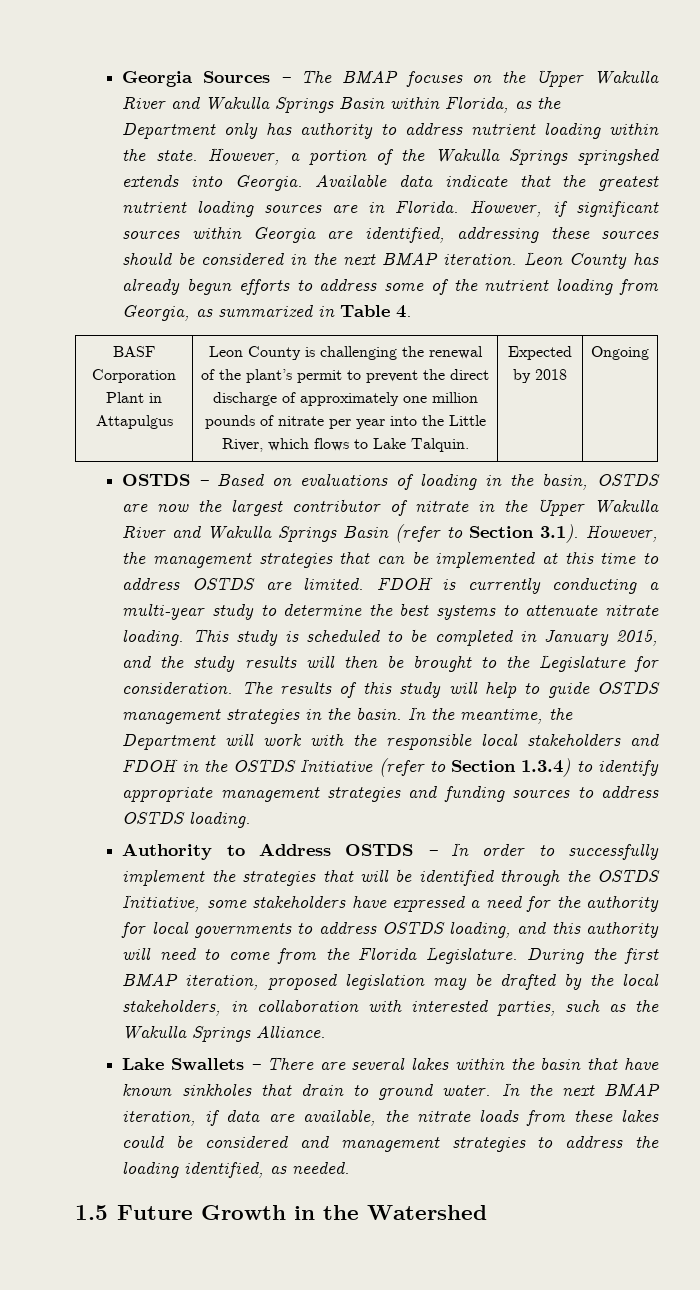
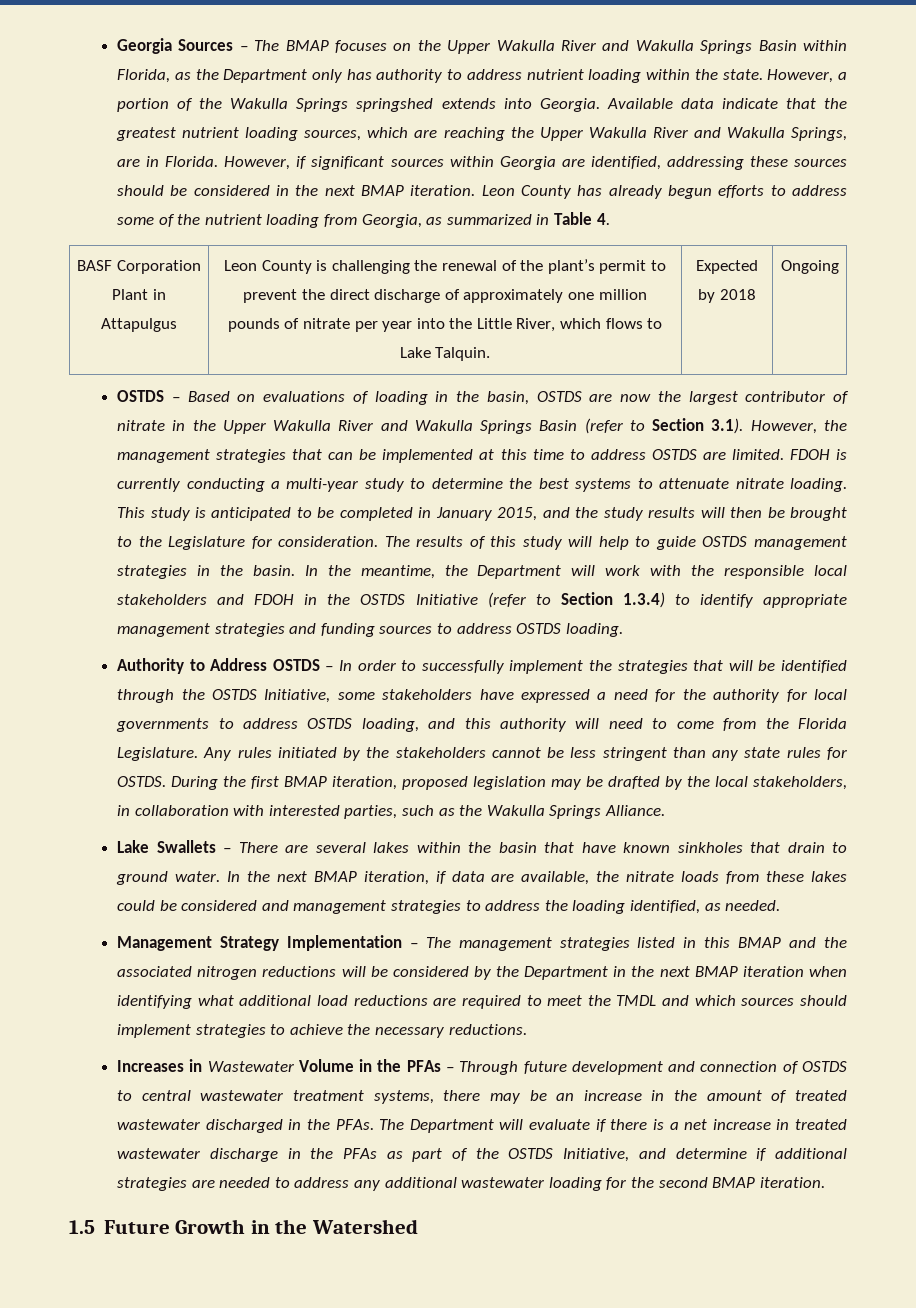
- Available data indicate that the greatest nutrient loading sources are in Florida.
+ Available data indicate that the greatest nutrient loading sources, which are reaching the Upper Wakulla River and Wakulla Springs, are in Florida.
- This study is scheduled to be completed in January 2015, and the study results will then be brought to the Legislature for consideration.
+ This study is anticipated to be completed in January 2015, and the study results will then be brought to the Legislature for consideration.
+ Any rules initiated by the stakeholders cannot be less stringent than any state rules for OSTDS.
+ Management Strategy Implementation – The management strategies listed in this BMAP and the associated nitrogen reductions will be considered by the Department in the next BMAP iteration when identifying what additional load reductions are required to meet the TMDL and which sources should implement strategies to achieve the necessary reductions.
+ Increases in Wastewater Volume in the PFAs – Through future development and connection of OSTDS to central wastewater treatment systems, there may be an increase in the amount of treated wastewater discharged in the PFAs. The Department will evaluate if there is a net increase in treated wastewater discharge in the PFAs as part of the OSTDS Initiative, and determine if additional strategies are needed to address any additional wastewater loading for the second BMAP iteration.

